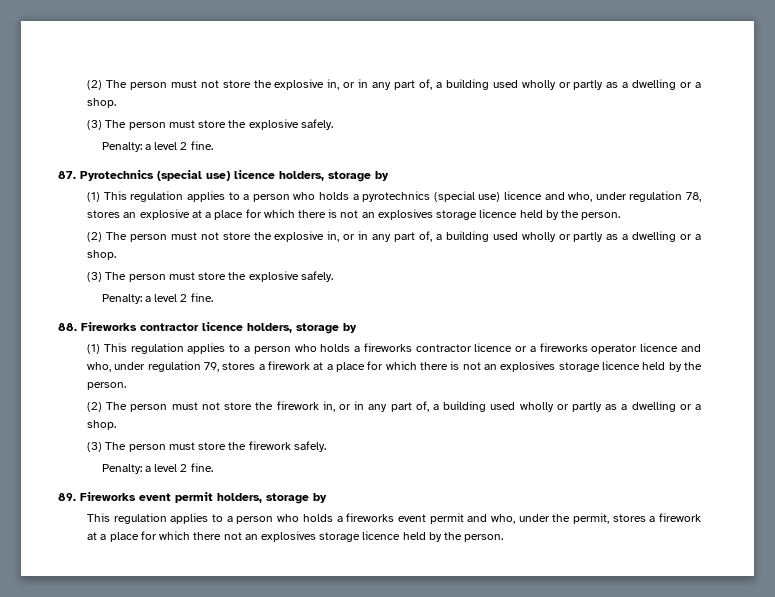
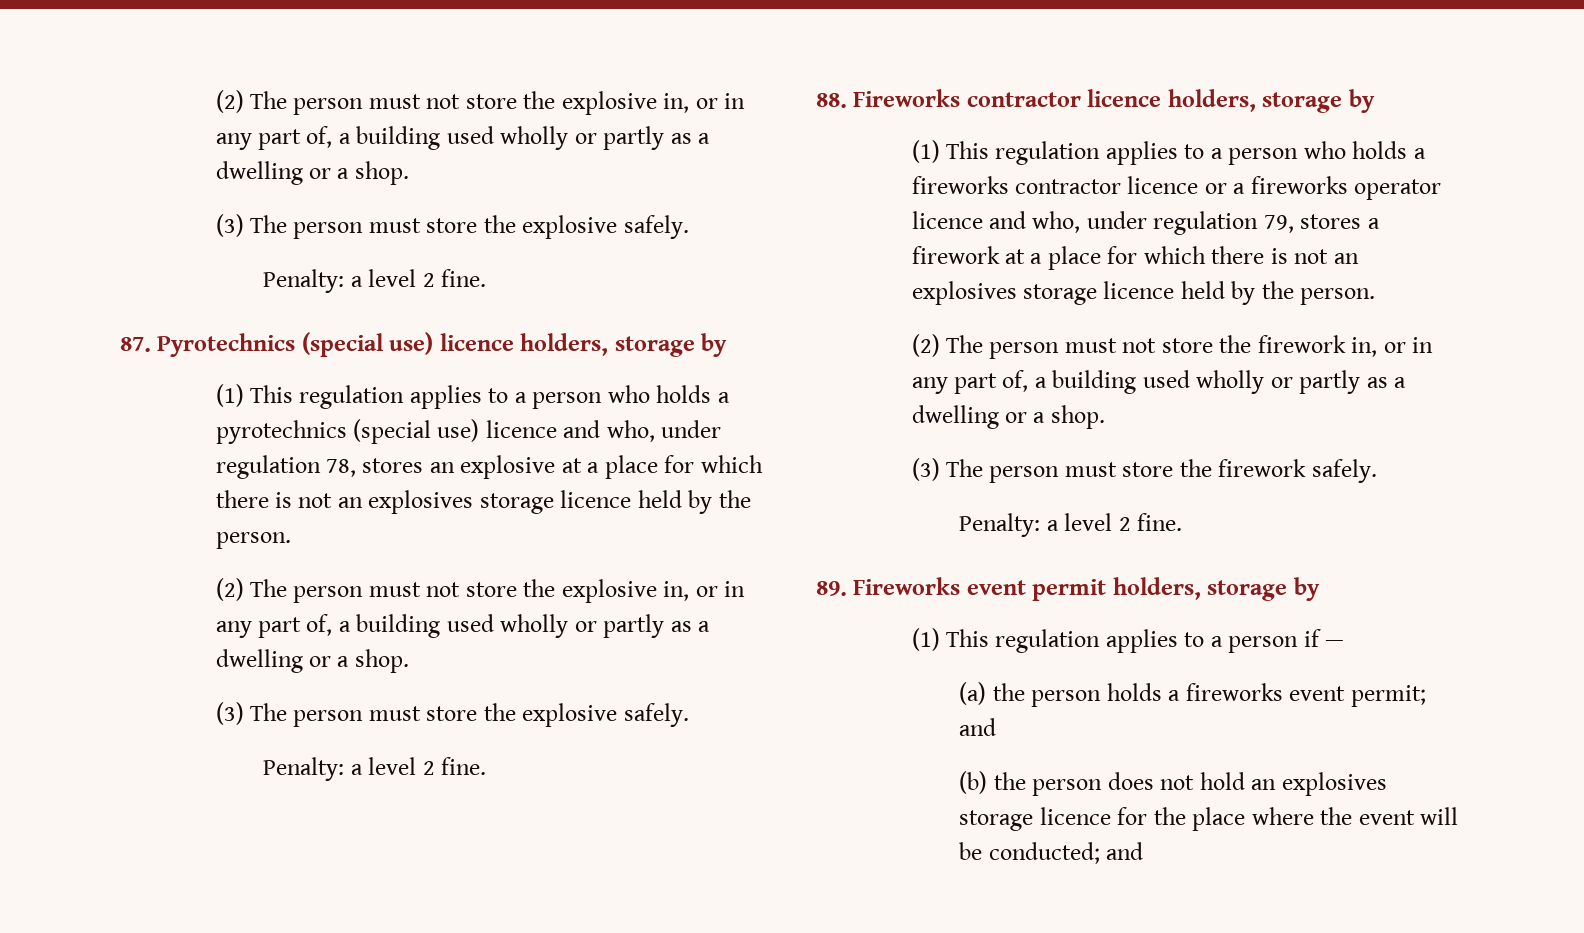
- This regulation applies to a person who holds a fireworks event permit and who, under the permit, stores a firework at a place for which there not an explosives storage licence held by the person.
+ (1) This regulation applies to a person if —
+ (a) the person holds a fireworks event permit; and
+ (b) the person does not hold an explosives storage licence for the place where the event will be conducted; and

